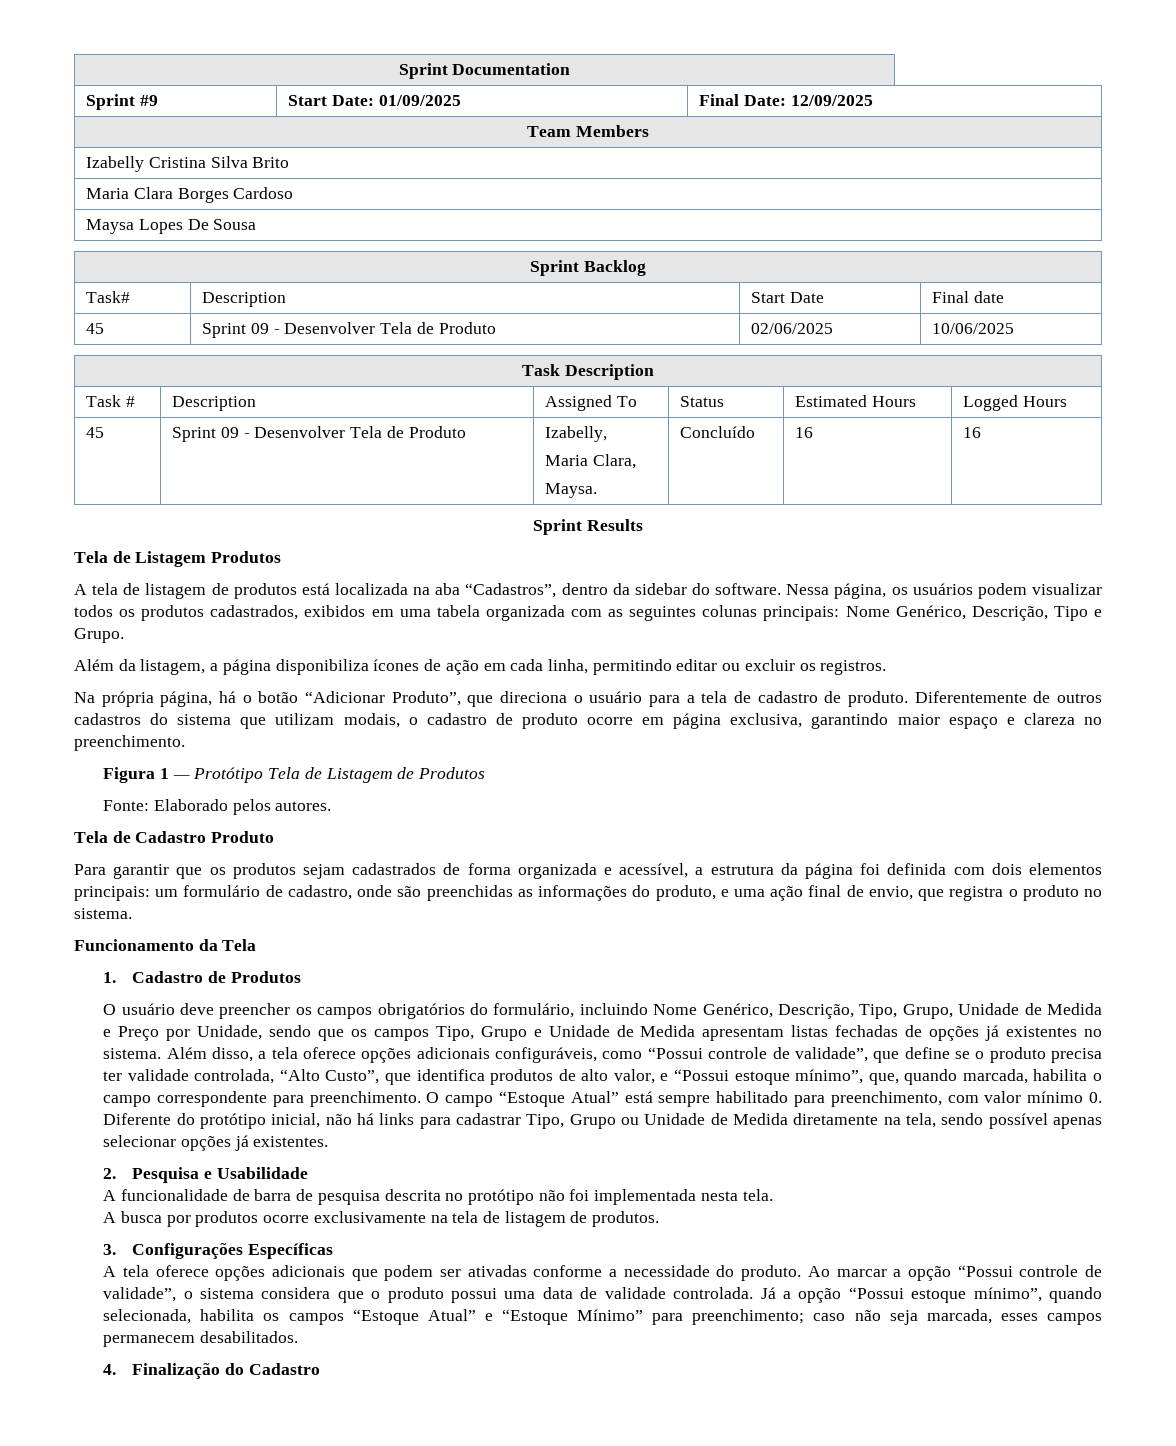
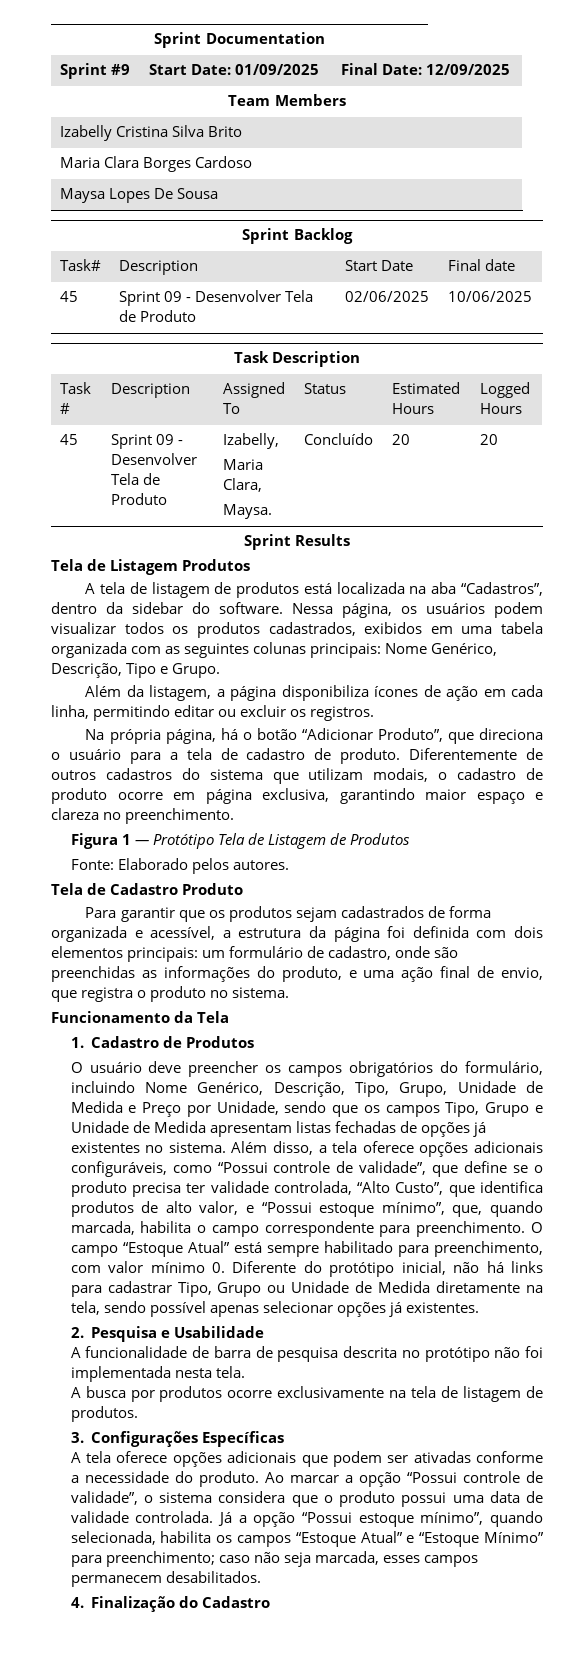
  45 | Sprint 09 - Desenvolver Tela de Produto | Izabelly,
  Maria Clara,
- Maysa. | Concluído | 16 | 16
+ Maysa. | Concluído | 20 | 20

